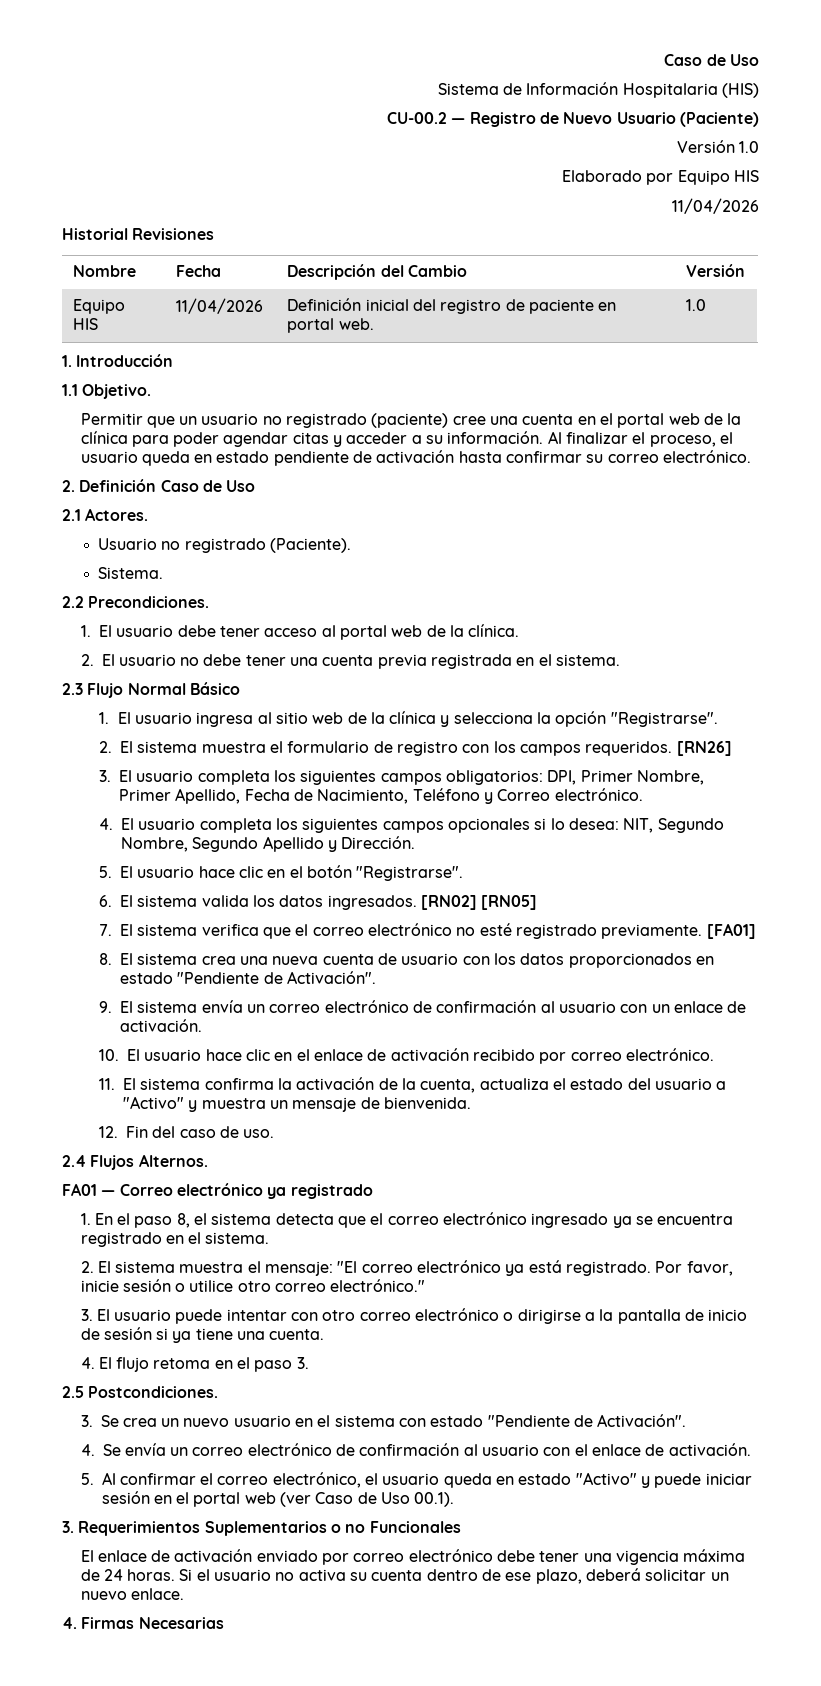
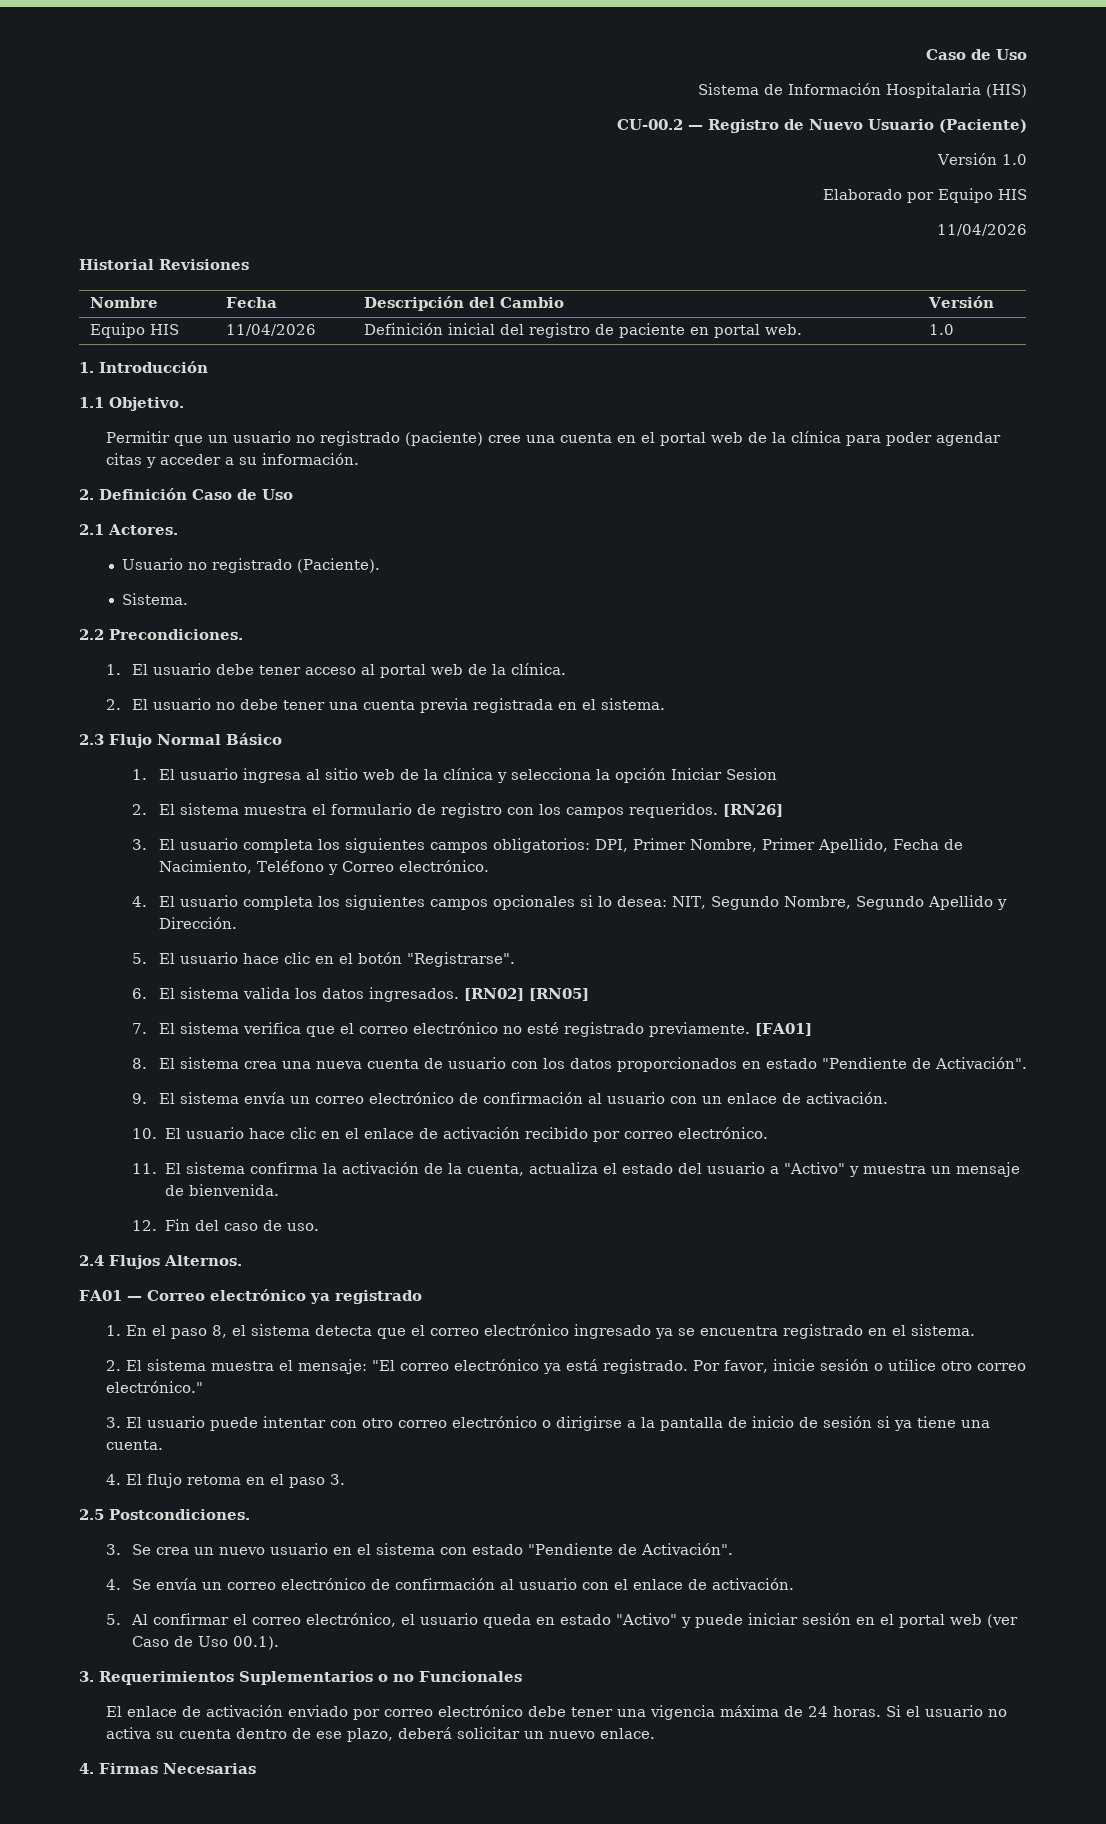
- Al finalizar el proceso, el usuario queda en estado pendiente de activación hasta confirmar su correo electrónico.
- 1. El usuario ingresa al sitio web de la clínica y selecciona la opción "Registrarse".
+ 1. El usuario ingresa al sitio web de la clínica y selecciona la opción Iniciar Sesion

